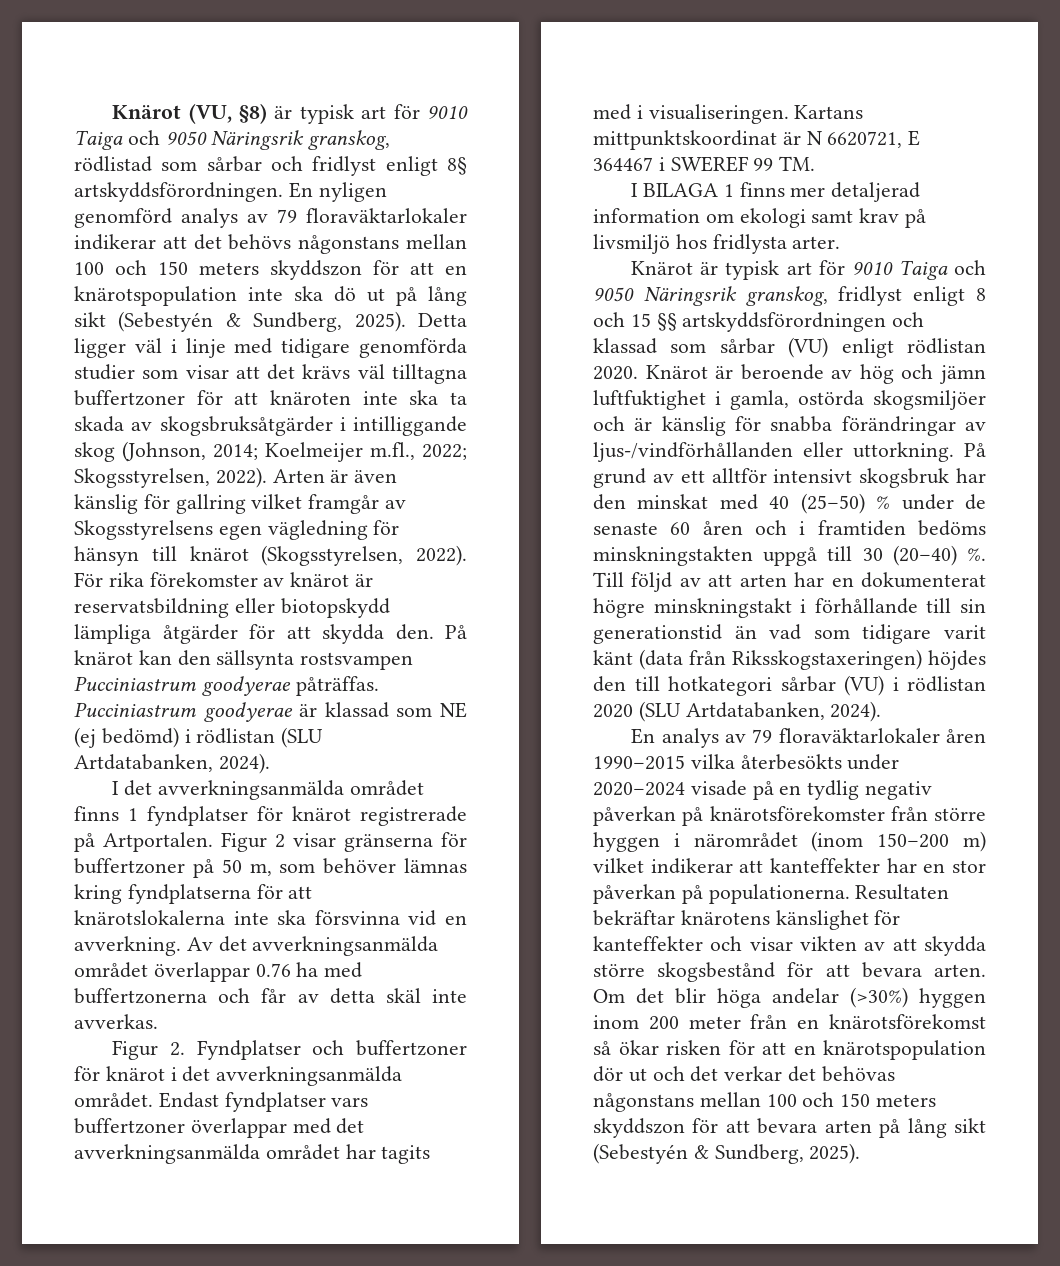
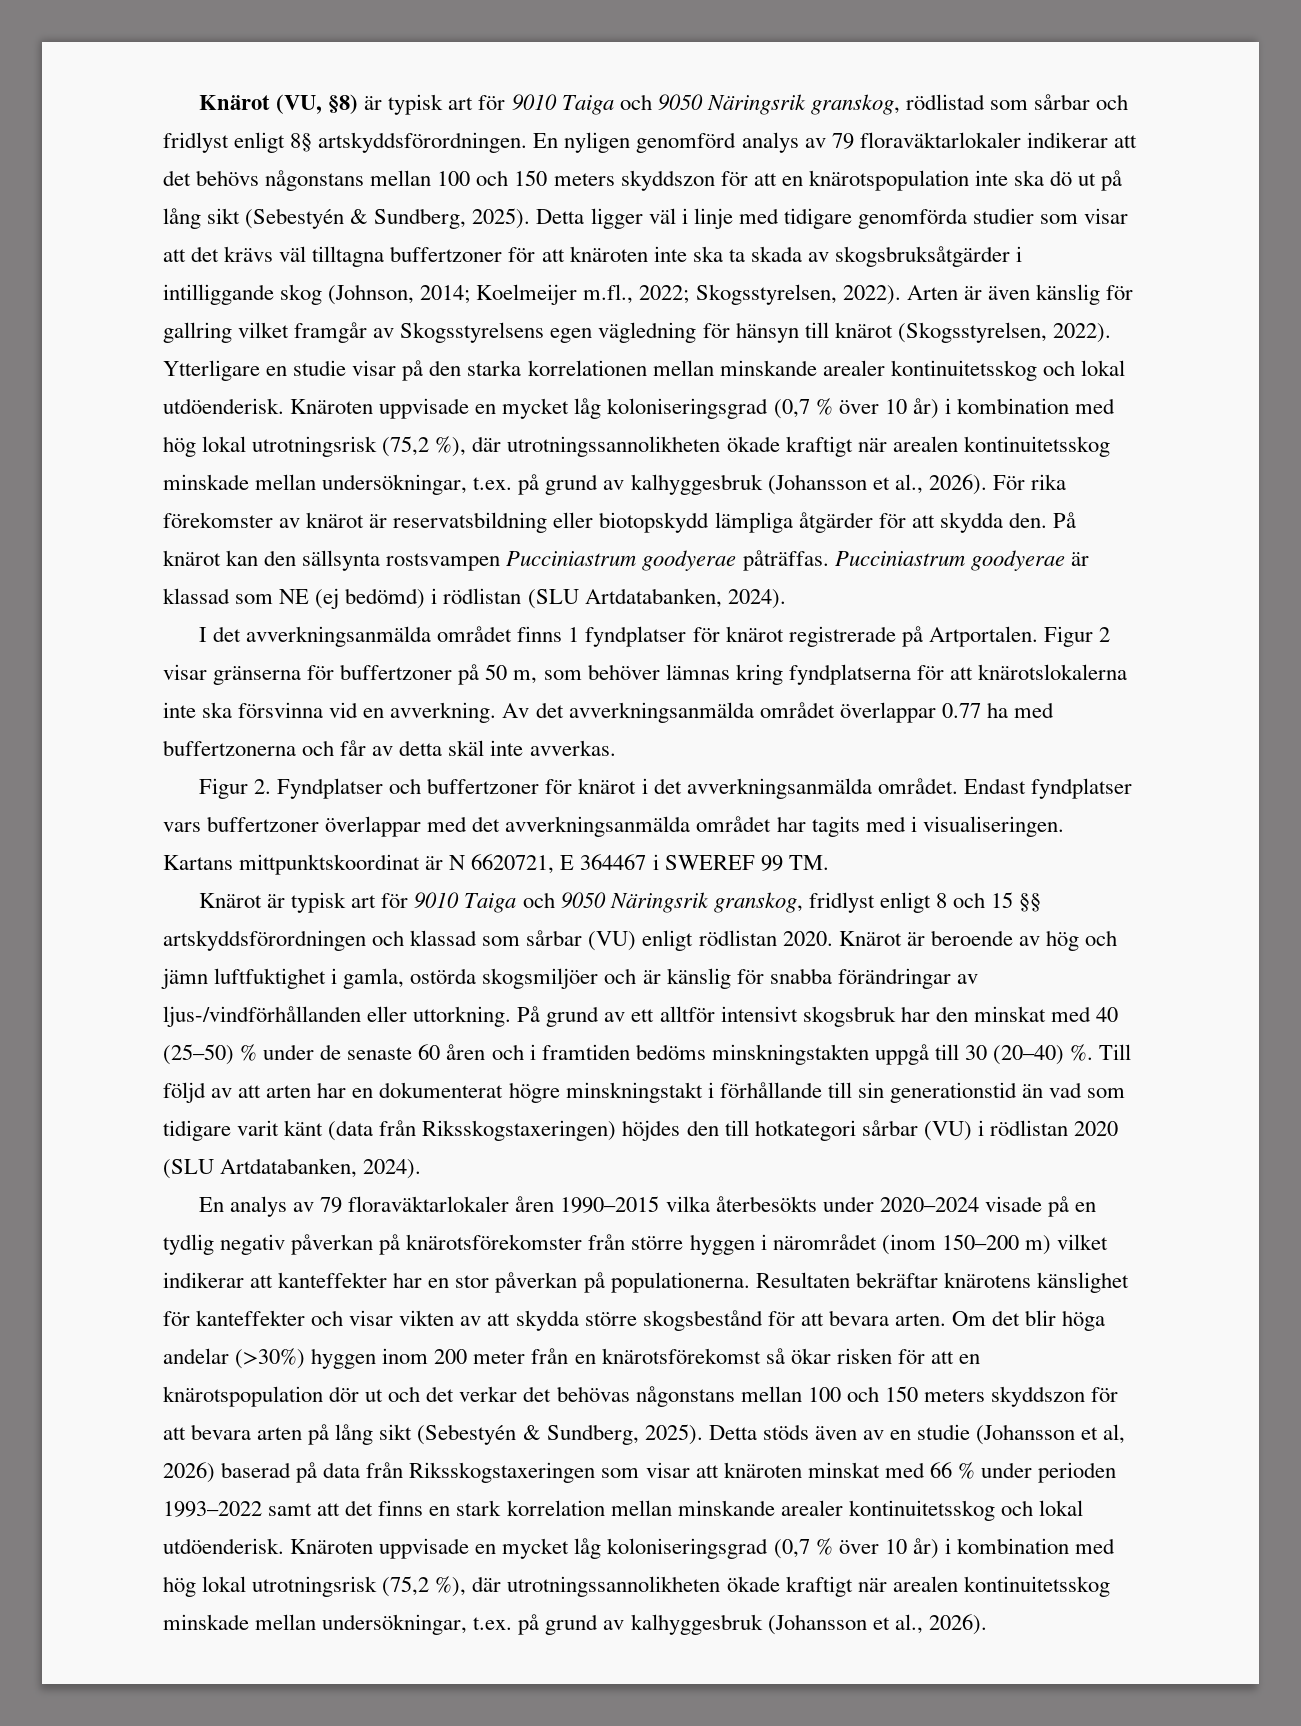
+ Ytterligare en studie visar på den starka korrelationen mellan minskande arealer kontinuitetsskog och lokal utdöenderisk. Knäroten uppvisade en mycket låg koloniseringsgrad (0,7 % över 10 år) i kombination med hög lokal utrotningsrisk (75,2 %), där utrotningssannolikheten ökade kraftigt när arealen kontinuitetsskog minskade mellan undersökningar, t.ex. på grund av kalhyggesbruk (Johansson et al., 2026).
- Av det avverkningsanmälda området överlappar 0.76 ha med buffertzonerna och får av detta skäl inte avverkas.
+ Av det avverkningsanmälda området överlappar 0.77 ha med buffertzonerna och får av detta skäl inte avverkas.
- I BILAGA 1 finns mer detaljerad information om ekologi samt krav på livsmiljö hos fridlysta arter.
+ Detta stöds även av en studie (Johansson et al, 2026) baserad på data från Riksskogstaxeringen som visar att knäroten minskat med 66 % under perioden 1993–2022 samt att det finns en stark korrelation mellan minskande arealer kontinuitetsskog och lokal utdöenderisk. Knäroten uppvisade en mycket låg koloniseringsgrad (0,7 % över 10 år) i kombination med hög lokal utrotningsrisk (75,2 %), där utrotningssannolikheten ökade kraftigt när arealen kontinuitetsskog minskade mellan undersökningar, t.ex. på grund av kalhyggesbruk (Johansson et al., 2026).

